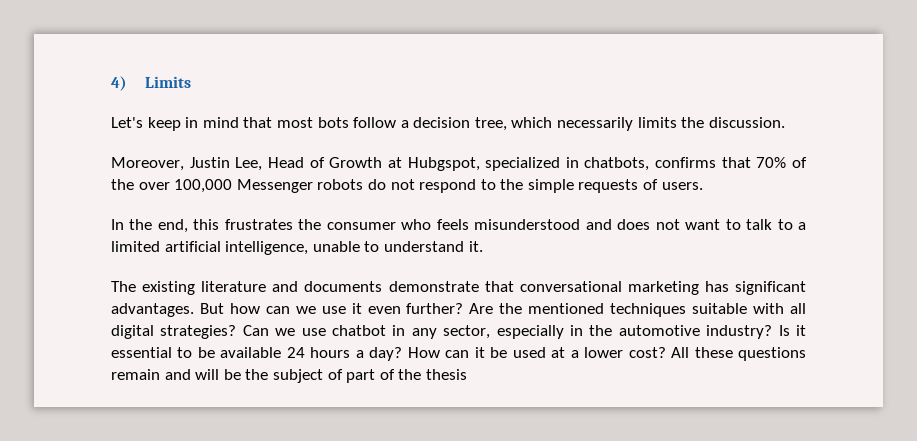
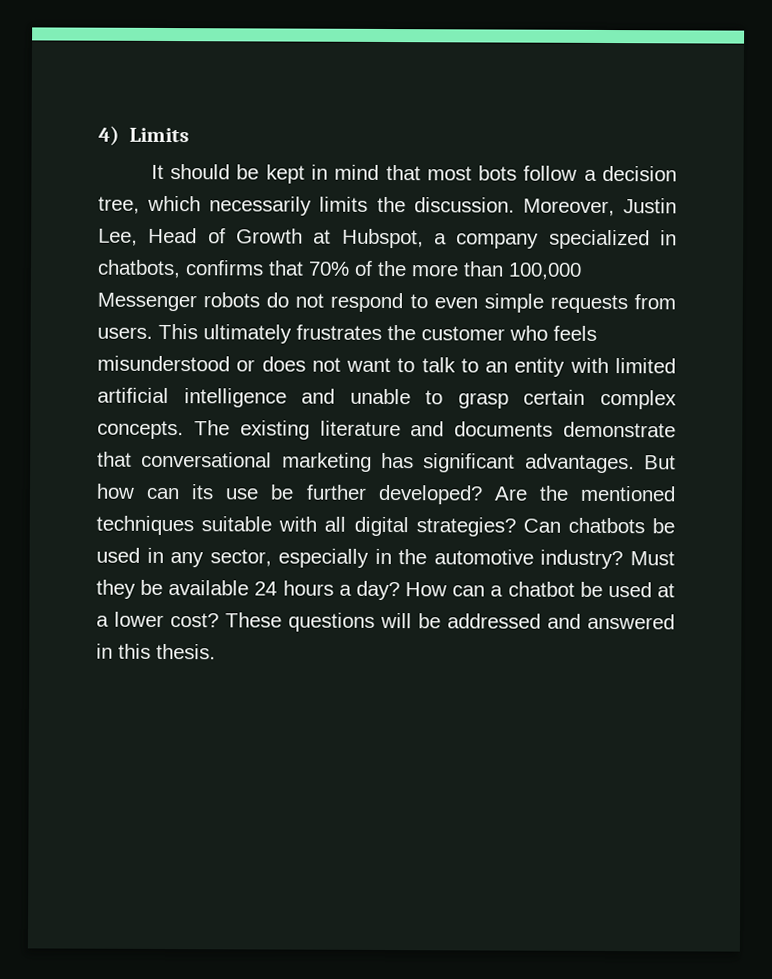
- Let's keep in mind that most bots follow a decision tree, which necessarily limits the discussion.
- Moreover, Justin Lee, Head of Growth at Hubgspot, specialized in chatbots, confirms that 70% of the over 100,000 Messenger robots do not respond to the simple requests of users.
- In the end, this frustrates the consumer who feels misunderstood and does not want to talk to a limited artificial intelligence, unable to understand it.
- The existing literature and documents demonstrate that conversational marketing has significant advantages.
+ It should be kept in mind that most bots follow a decision tree, which necessarily limits the discussion. Moreover, Justin Lee, Head of Growth at Hubspot, a company specialized in chatbots, confirms that 70% of the more than 100,000 Messenger robots do not respond to even simple requests from users. This ultimately frustrates the customer who feels misunderstood or does not want to talk to an entity with limited artificial intelligence and unable to grasp certain complex concepts. The existing literature and documents demonstrate that conversational marketing has significant advantages.
- But how can we use it even further?
+ But how can its use be further developed?
- Can we use chatbot in any sector, especially in the automotive industry?
+ Can chatbots be used in any sector, especially in the automotive industry?
- Is it essential to be available 24 hours a day?
+ Must they be available 24 hours a day?
- How can it be used at a lower cost?
+ How can a chatbot be used at a lower cost?
- All these questions remain and will be the subject of part of the thesis
+ These questions will be addressed and answered in this thesis.

